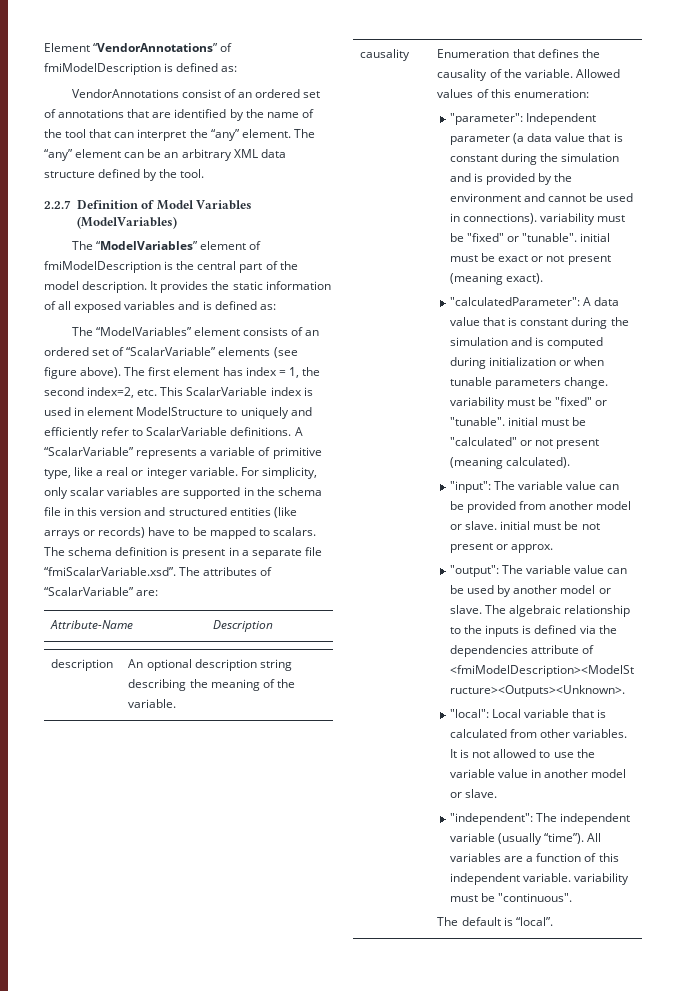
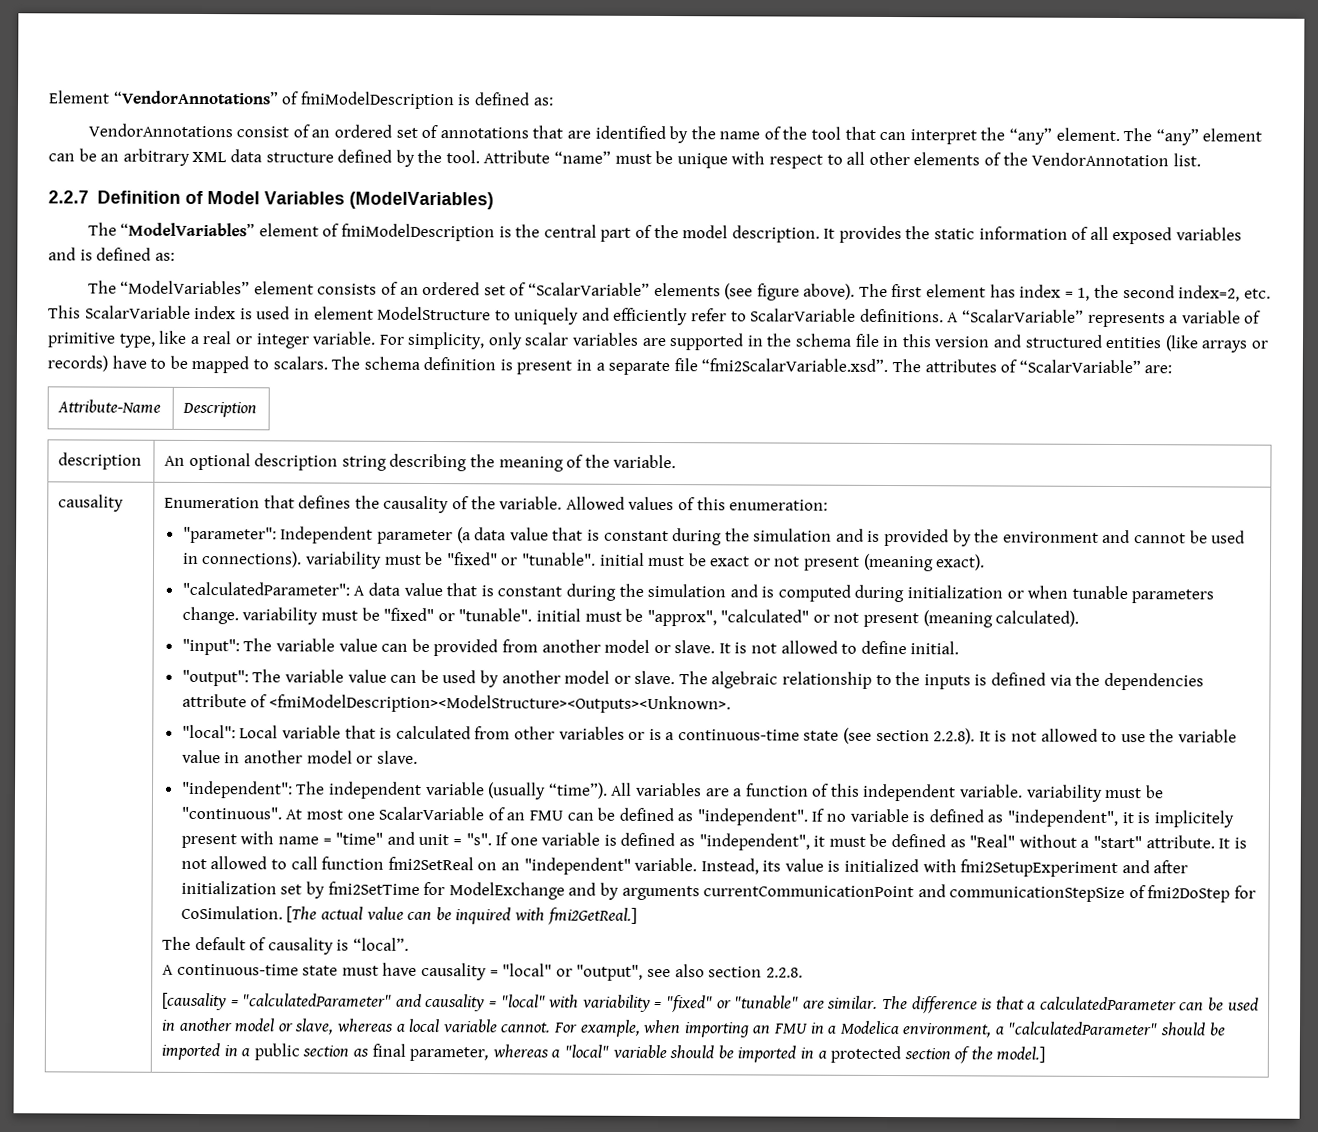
+ Attribute “name” must be unique with respect to all other elements of the VendorAnnotation list.
- The schema definition is present in a separate file “fmiScalarVariable.xsd”. The attributes of “ScalarVariable” are:
+ The schema definition is present in a separate file “fmi2ScalarVariable.xsd”. The attributes of “ScalarVariable” are:
- "calculatedParameter": A data value that is constant during the simulation and is computed during initialization or when tunable parameters change. variability must be "fixed" or "tunable". initial must be "calculated" or not present (meaning calculated).
+ "calculatedParameter": A data value that is constant during the simulation and is computed during initialization or when tunable parameters change. variability must be "fixed" or "tunable". initial must be "approx", "calculated" or not present (meaning calculated).
- "input": The variable value can be provided from another model or slave. initial must be not present or approx.
+ "input": The variable value can be provided from another model or slave. It is not allowed to define initial.
- "local": Local variable that is calculated from other variables. It is not allowed to use the variable value in another model or slave.
+ "local": Local variable that is calculated from other variables or is a continuous-time state (see section 2.2.8). It is not allowed to use the variable value in another model or slave.
+ At most one ScalarVariable of an FMU can be defined as "independent". If no variable is defined as "independent", it is implicitely present with name = "time" and unit = "s". If one variable is defined as "independent", it must be defined as "Real" without a "start" attribute. It is not allowed to call function fmi2SetReal on an "independent" variable. Instead, its value is initialized with fmi2SetupExperiment and after initialization set by fmi2SetTime for ModelExchange and by arguments currentCommunicationPoint and communicationStepSize of fmi2DoStep for CoSimulation. [The actual value can be inquired with fmi2GetReal.]
- The default is “local”.
+ The default of causality is “local”.
+ A continuous-time state must have causality = "local" or "output", see also section 2.2.8.
+ [causality = "calculatedParameter" and causality = "local" with variability = "fixed" or "tunable" are similar. The difference is that a calculatedParameter can be used in another model or slave, whereas a local variable cannot. For example, when importing an FMU in a Modelica environment, a "calculatedParameter" should be imported in a public section as final parameter, whereas a "local" variable should be imported in a protected section of the model.]

